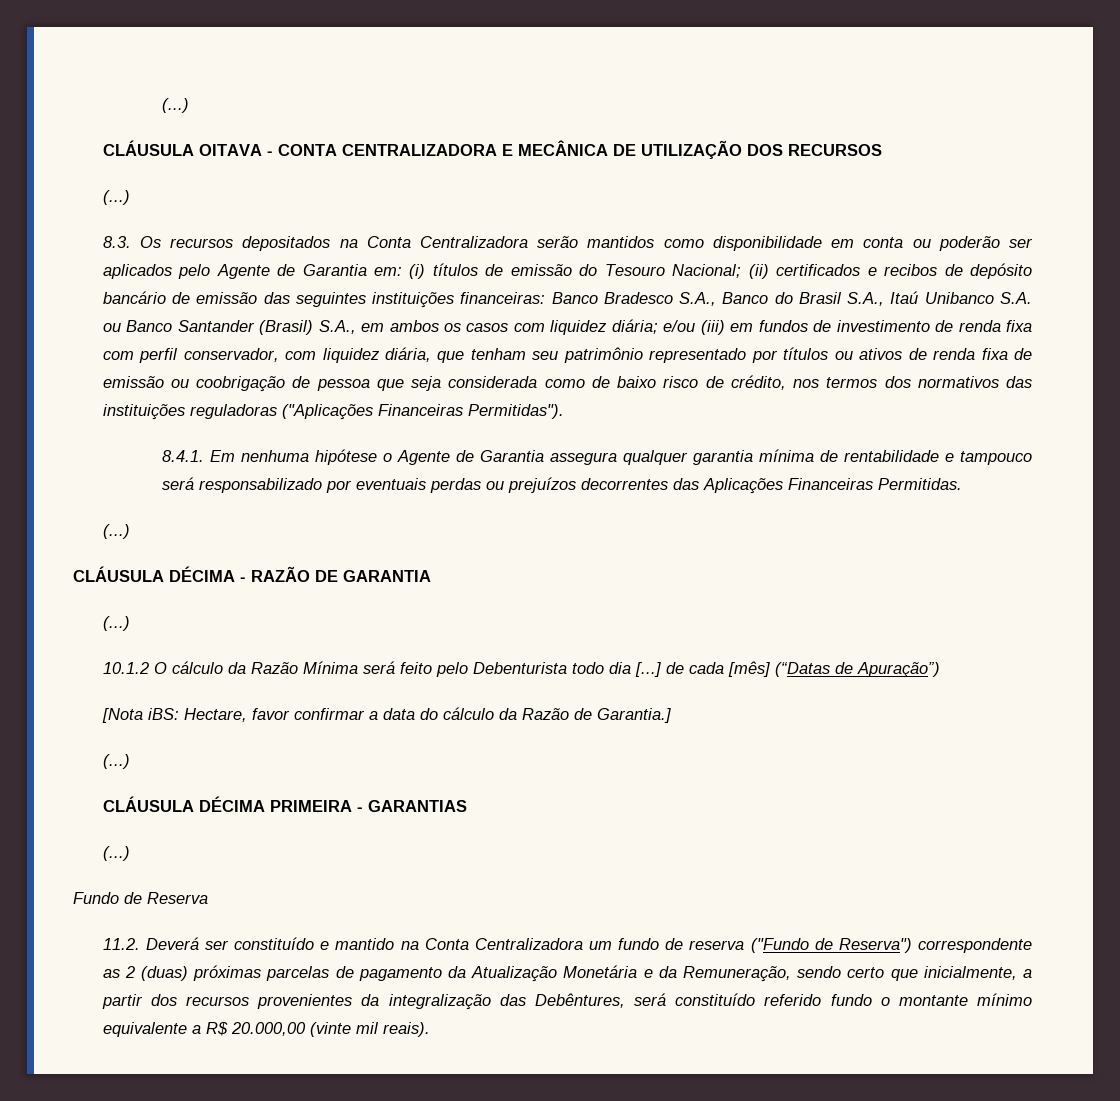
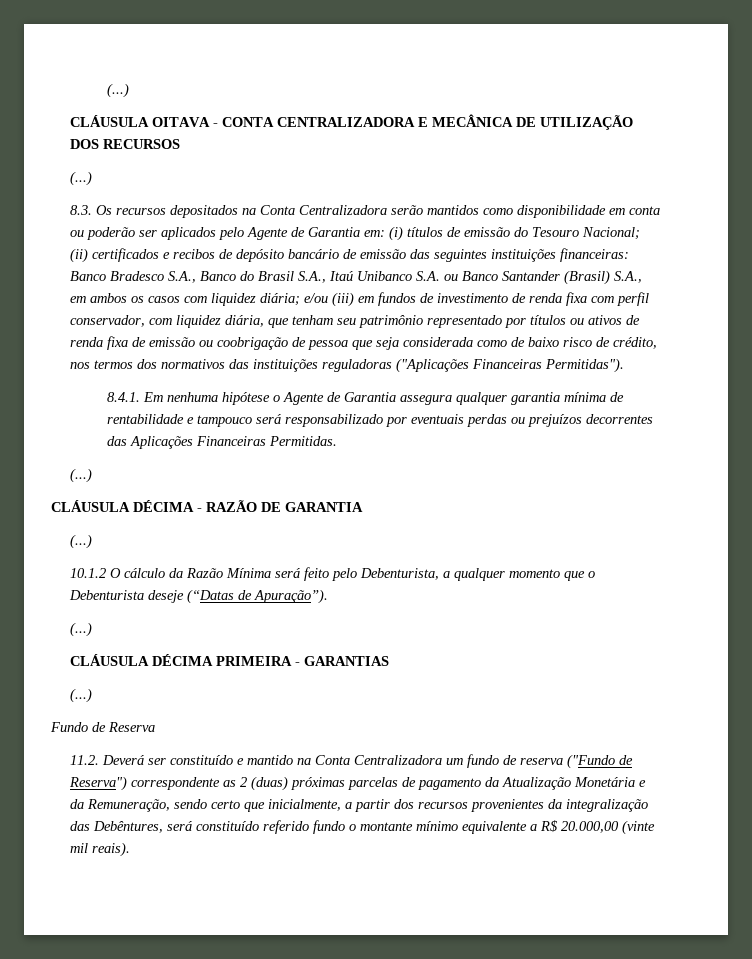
- 10.1.2 O cálculo da Razão Mínima será feito pelo Debenturista todo dia [...] de cada [mês] (“Datas de Apuração”)
- [Nota iBS: Hectare, favor confirmar a data do cálculo da Razão de Garantia.]
+ 10.1.2 O cálculo da Razão Mínima será feito pelo Debenturista, a qualquer momento que o Debenturista deseje (“Datas de Apuração”).

